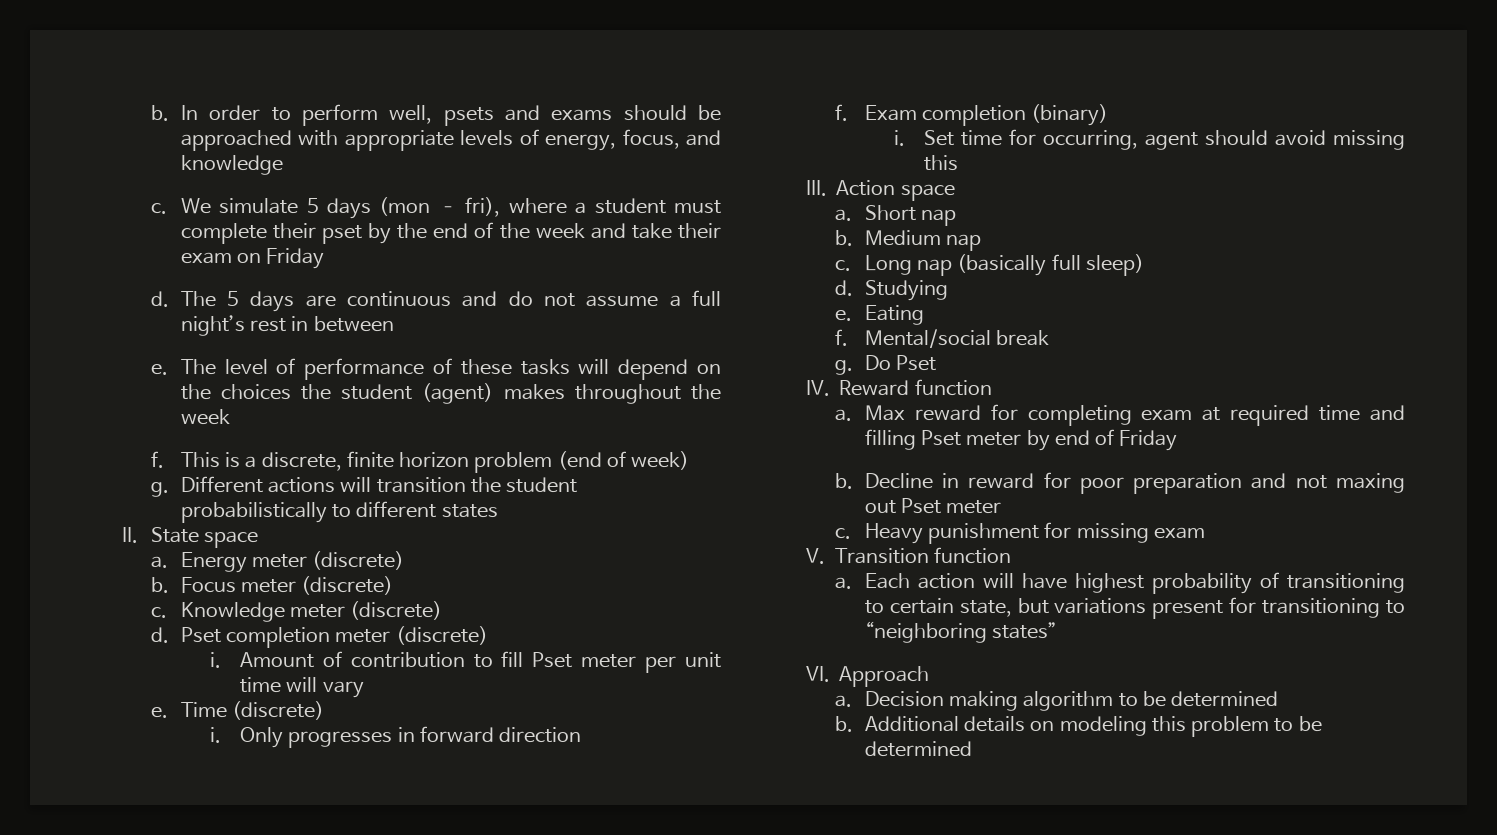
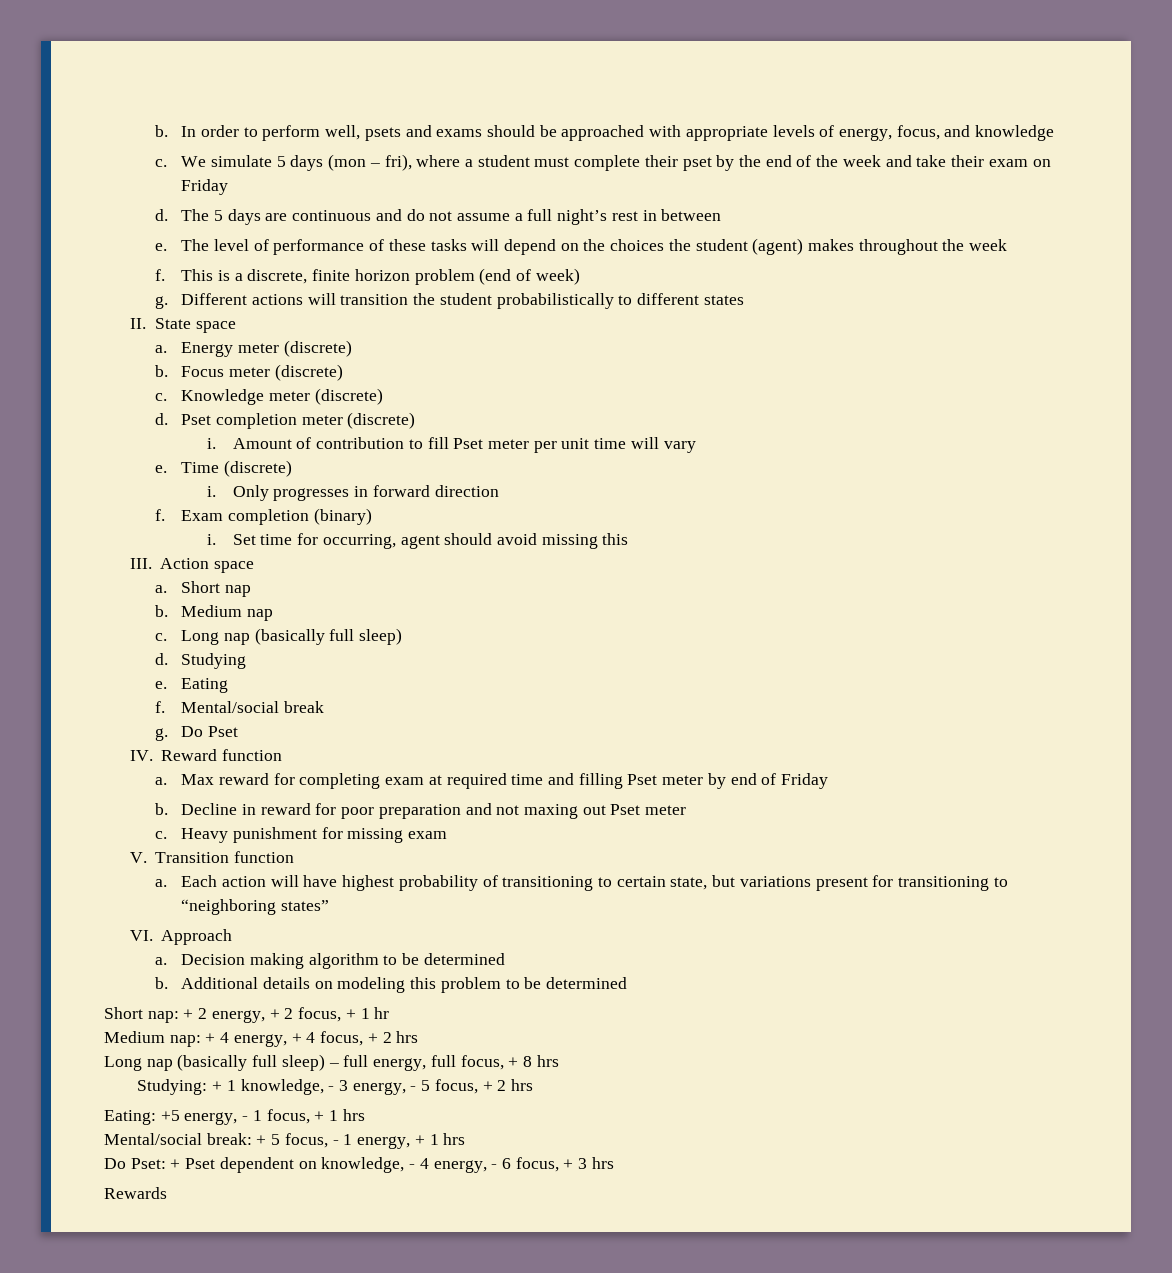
+ Short nap: + 2 energy, + 2 focus, + 1 hr
+ Medium nap: + 4 energy, + 4 focus, + 2 hrs
+ Long nap (basically full sleep) – full energy, full focus, + 8 hrs
+ Studying: + 1 knowledge, - 3 energy, - 5 focus, + 2 hrs
+ Eating: +5 energy, - 1 focus, + 1 hrs
+ Mental/social break: + 5 focus, - 1 energy, + 1 hrs
+ Do Pset: + Pset dependent on knowledge, - 4 energy, - 6 focus, + 3 hrs
+ Rewards

